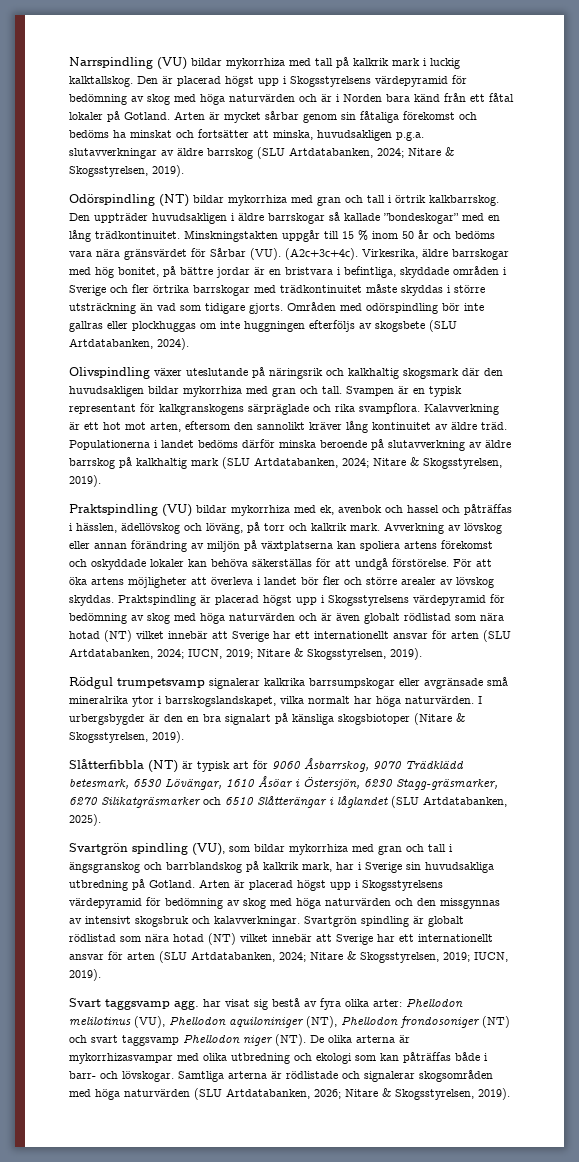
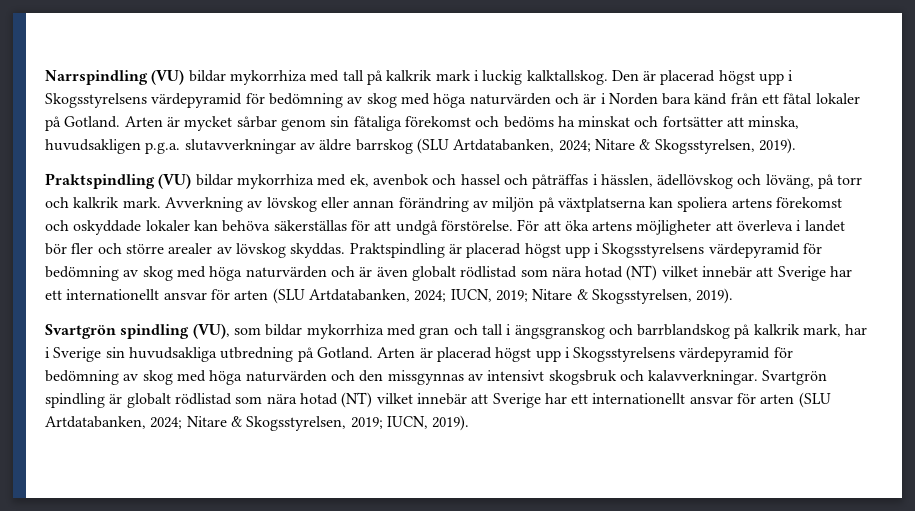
- Odörspindling (NT) bildar mykorrhiza med gran och tall i örtrik kalkbarrskog. Den uppträder huvudsakligen i äldre barrskogar så kallade ”bondeskogar” med en lång trädkontinuitet. Minskningstakten uppgår till 15 % inom 50 år och bedöms vara nära gränsvärdet för Sårbar (VU). (A2c+3c+4c). Virkesrika, äldre barrskogar med hög bonitet, på bättre jordar är en bristvara i befintliga, skyddade områden i Sverige och fler örtrika barrskogar med trädkontinuitet måste skyddas i större utsträckning än vad som tidigare gjorts. Områden med odörspindling bör inte gallras eller plockhuggas om inte huggningen efterföljs av skogsbete (SLU Artdatabanken, 2024).
- Olivspindling växer uteslutande på näringsrik och kalkhaltig skogsmark där den huvudsakligen bildar mykorrhiza med gran och tall. Svampen är en typisk representant för kalkgranskogens särpräglade och rika svampflora. Kalavverkning är ett hot mot arten, eftersom den sannolikt kräver lång kontinuitet av äldre träd. Populationerna i landet bedöms därför minska beroende på slutavverkning av äldre barrskog på kalkhaltig mark (SLU Artdatabanken, 2024; Nitare & Skogsstyrelsen, 2019).
- Rödgul trumpetsvamp signalerar kalkrika barrsumpskogar eller avgränsade små mineralrika ytor i barrskogslandskapet, vilka normalt har höga naturvärden. I urbergsbygder är den en bra signalart på känsliga skogsbiotoper (Nitare & Skogsstyrelsen, 2019).
- Slåtterfibbla (NT) är typisk art för 9060 Åsbarrskog, 9070 Trädklädd betesmark, 6530 Lövängar, 1610 Åsöar i Östersjön, 6230 Stagg-gräsmarker, 6270 Silikatgräsmarker och 6510 Slåtterängar i låglandet (SLU Artdatabanken, 2025).
- Svart taggsvamp agg. har visat sig bestå av fyra olika arter: Phellodon melilotinus (VU), Phellodon aquiloniniger (NT), Phellodon frondosoniger (NT) och svart taggsvamp Phellodon niger (NT). De olika arterna är mykorrhizasvampar med olika utbredning och ekologi som kan påträffas både i barr- och lövskogar. Samtliga arterna är rödlistade och signalerar skogsområden med höga naturvärden (SLU Artdatabanken, 2026; Nitare & Skogsstyrelsen, 2019).

